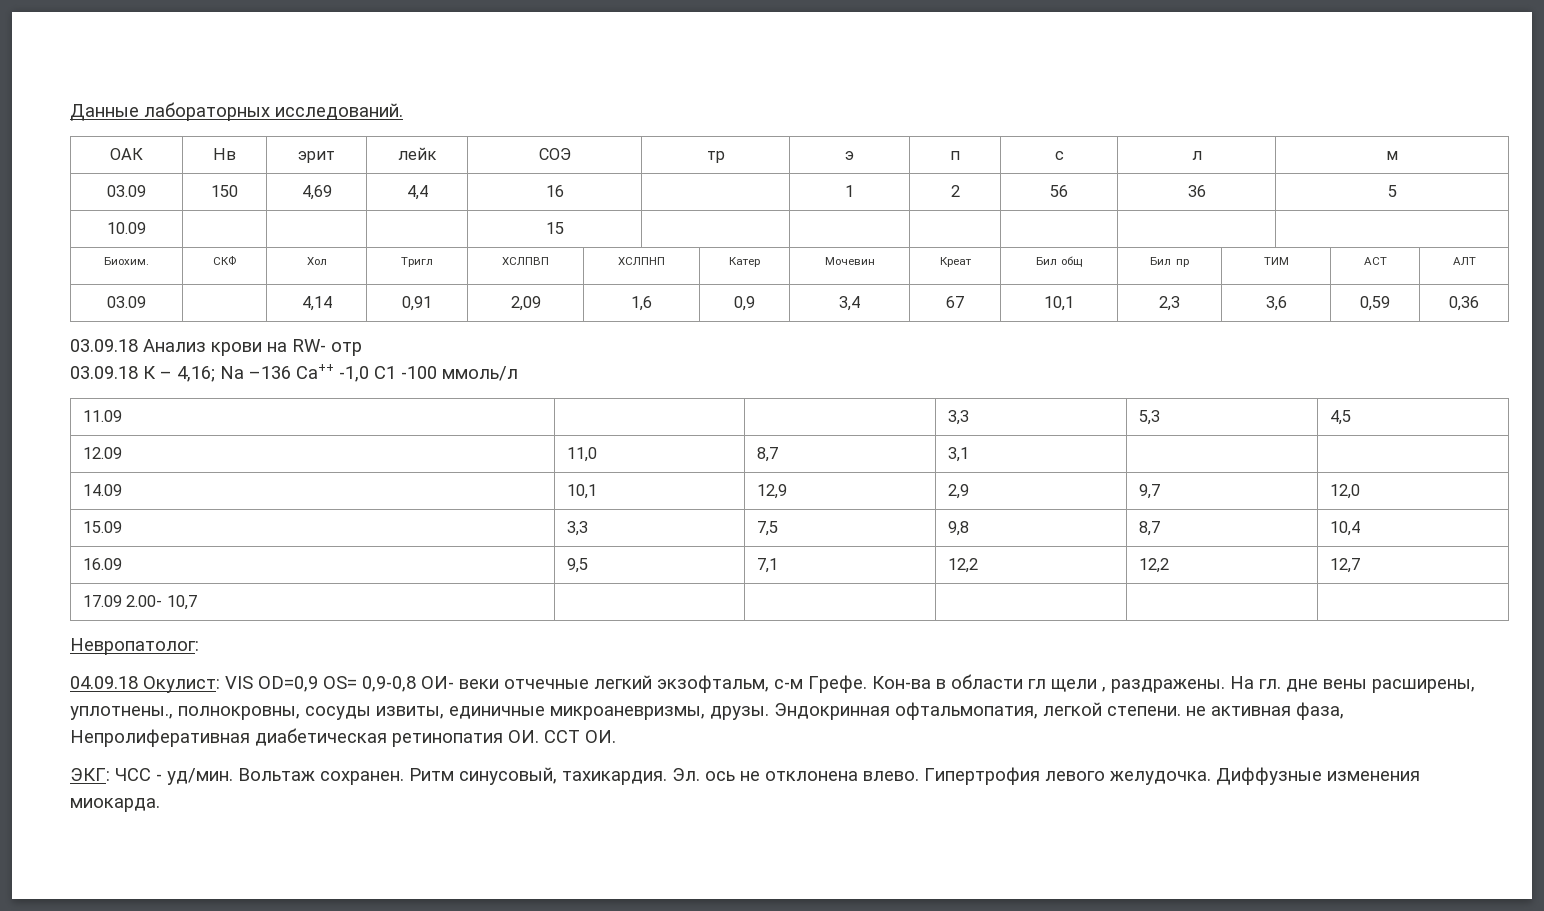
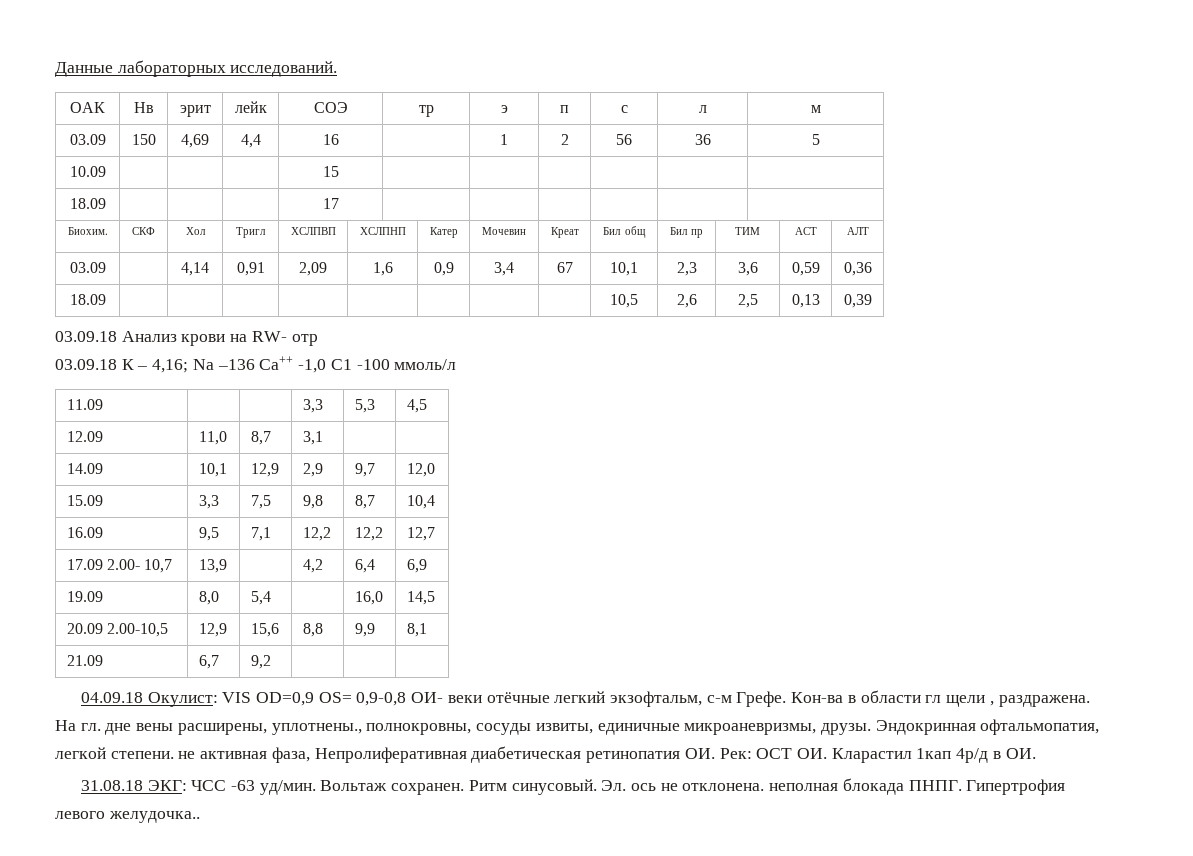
+ 18.09 | | | | 17 | | | | | |
+ 18.09 | | | | | | | | | 10,5 | 2,6 | 2,5 | 0,13 | 0,39
- 17.09 2.00- 10,7 | | | | |
- Невропатолог:
+ 17.09 2.00- 10,7 | 13,9 | | 4,2 | 6,4 | 6,9
+ 19.09 | 8,0 | 5,4 | | 16,0 | 14,5
+ 20.09 2.00-10,5 | 12,9 | 15,6 | 8,8 | 9,9 | 8,1
+ 21.09 | 6,7 | 9,2 | | |
- 04.09.18 Окулист: VIS OD=0,9 OS= 0,9-0,8 ОИ- веки отчечные легкий экзофтальм, с-м Грефе.
+ 04.09.18 Окулист: VIS OD=0,9 OS= 0,9-0,8 ОИ- веки отёчные легкий экзофтальм, с-м Грефе.
- Кон-ва в области гл щели , раздражены.
+ Кон-ва в области гл щели , раздражена.
- Эндокринная офтальмопатия, легкой степени. не активная фаза, Непролиферативная диабетическая ретинопатия ОИ. ССТ ОИ.
+ Эндокринная офтальмопатия, легкой степени. не активная фаза, Непролиферативная диабетическая ретинопатия ОИ. Рек: ОСТ ОИ. Кларастил 1кап 4р/д в ОИ.
- ЭКГ: ЧСС - уд/мин.
+ 31.08.18 ЭКГ: ЧСС -63 уд/мин.
- Ритм синусовый, тахикардия.
+ Ритм синусовый.
- Эл. ось не отклонена влево. Гипертрофия левого желудочка. Диффузные изменения миокарда.
+ Эл. ось не отклонена. неполная блокада ПНПГ. Гипертрофия левого желудочка..

